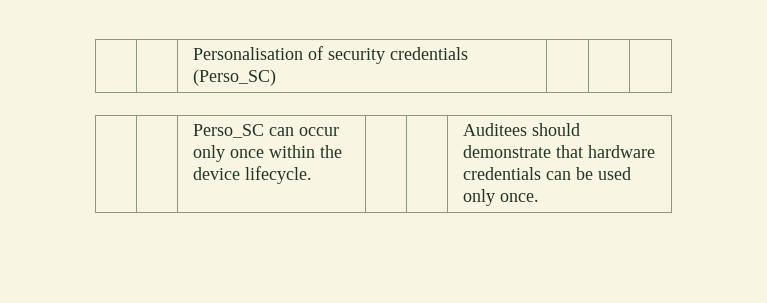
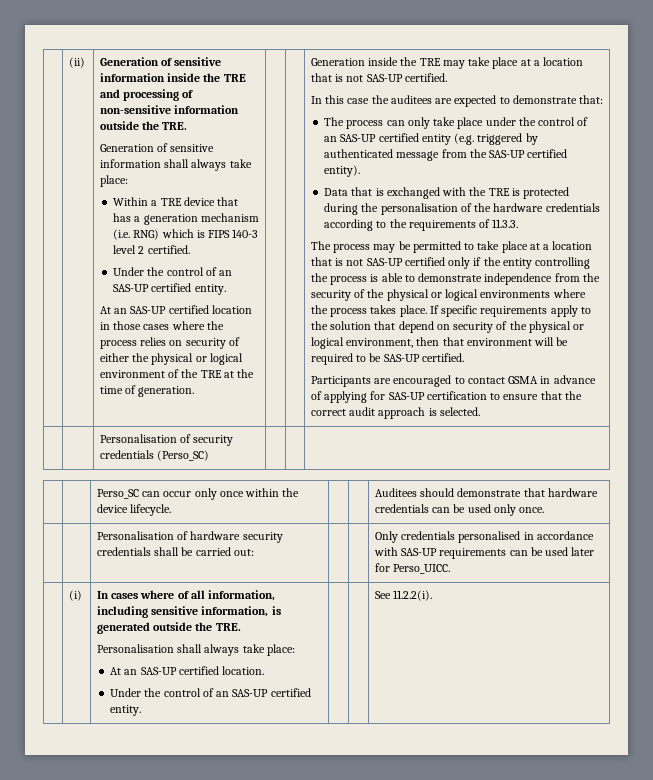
+ (ii) | Generation of sensitive information inside the TRE and processing of non-sensitive information outside the TRE.
+ Generation of sensitive information shall always take place:
+ Within a TRE device that has a generation mechanism (i.e. RNG) which is FIPS 140-3 level 2 certified.
+ Under the control of an SAS-UP certified entity.
+ At an SAS-UP certified location in those cases where the process relies on security of either the physical or logical environment of the TRE at the time of generation. | | | Generation inside the TRE may take place at a location that is not SAS-UP certified.
+ In this case the auditees are expected to demonstrate that:
+ The process can only take place under the control of an SAS-UP certified entity (e.g. triggered by authenticated message from the SAS-UP certified entity).
+ Data that is exchanged with the TRE is protected during the personalisation of the hardware credentials according to the requirements of 11.3.3.
+ The process may be permitted to take place at a location that is not SAS-UP certified only if the entity controlling the process is able to demonstrate independence from the security of the physical or logical environments where the process takes place. If specific requirements apply to the solution that depend on security of the physical or logical environment, then that environment will be required to be SAS-UP certified.
+ Participants are encouraged to contact GSMA in advance of applying for SAS-UP certification to ensure that the correct audit approach is selected.
+ | | Personalisation of hardware security credentials shall be carried out: | | | Only credentials personalised in accordance with SAS-UP requirements can be used later for Perso_UICC.
+ | (i) | In cases where of all information, including sensitive information, is generated outside the TRE.
+ Personalisation shall always take place:
+ At an SAS-UP certified location.
+ Under the control of an SAS-UP certified entity. | | | See 11.2.2(i).

